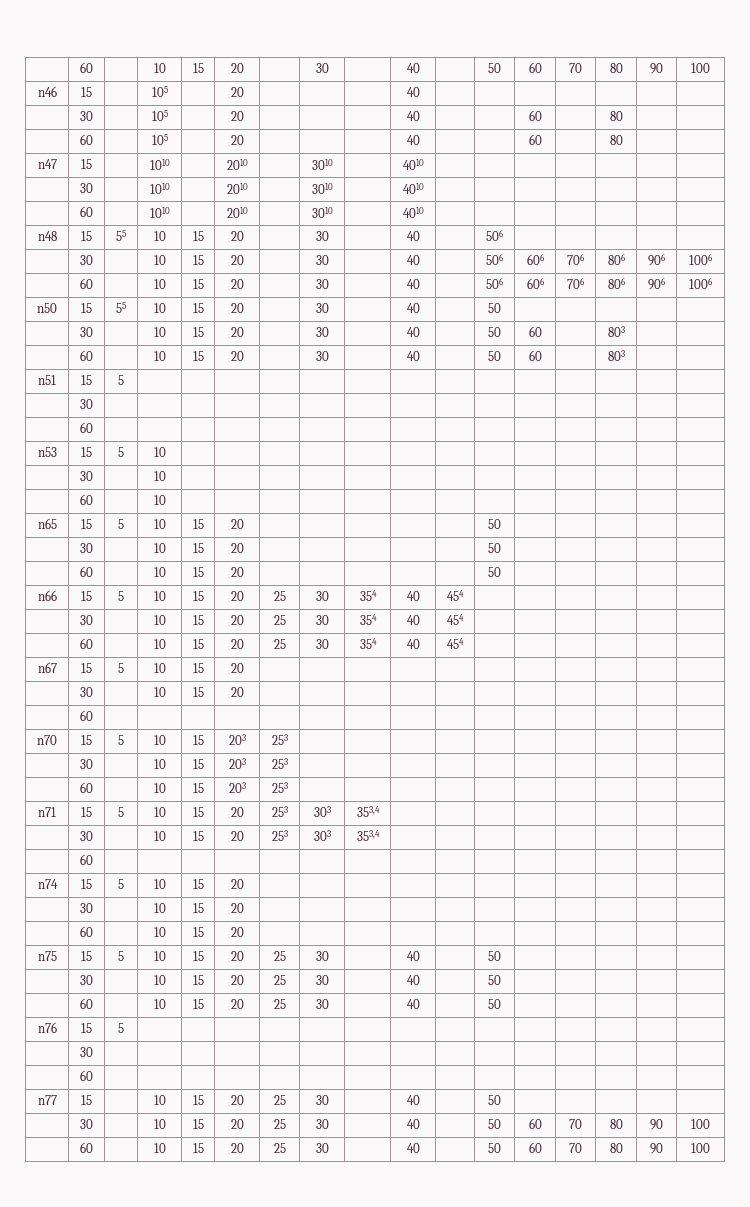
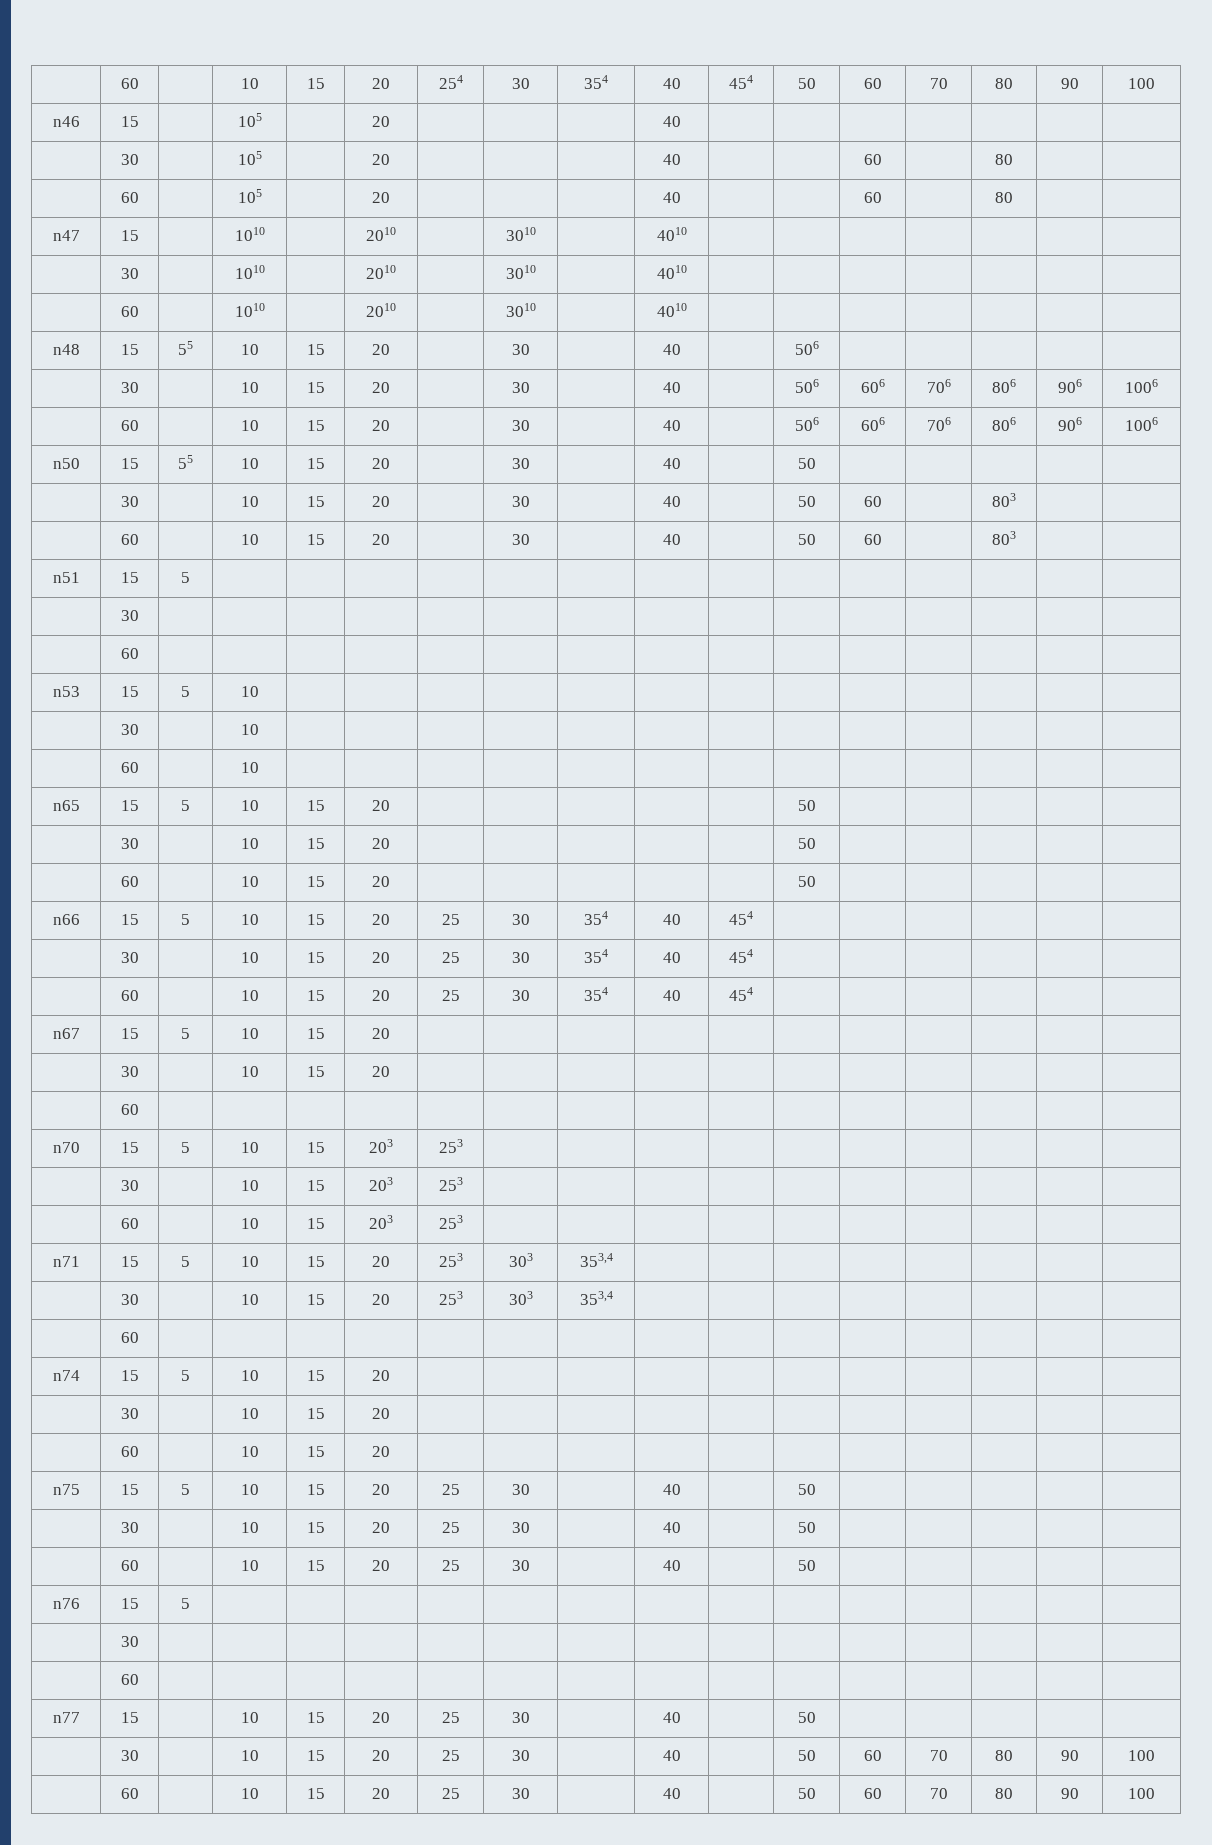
- | 60 | | 10 | 15 | 20 | | 30 | | 40 | | 50 | 60 | 70 | 80 | 90 | 100
+ | 60 | | 10 | 15 | 20 | 254 | 30 | 354 | 40 | 454 | 50 | 60 | 70 | 80 | 90 | 100

